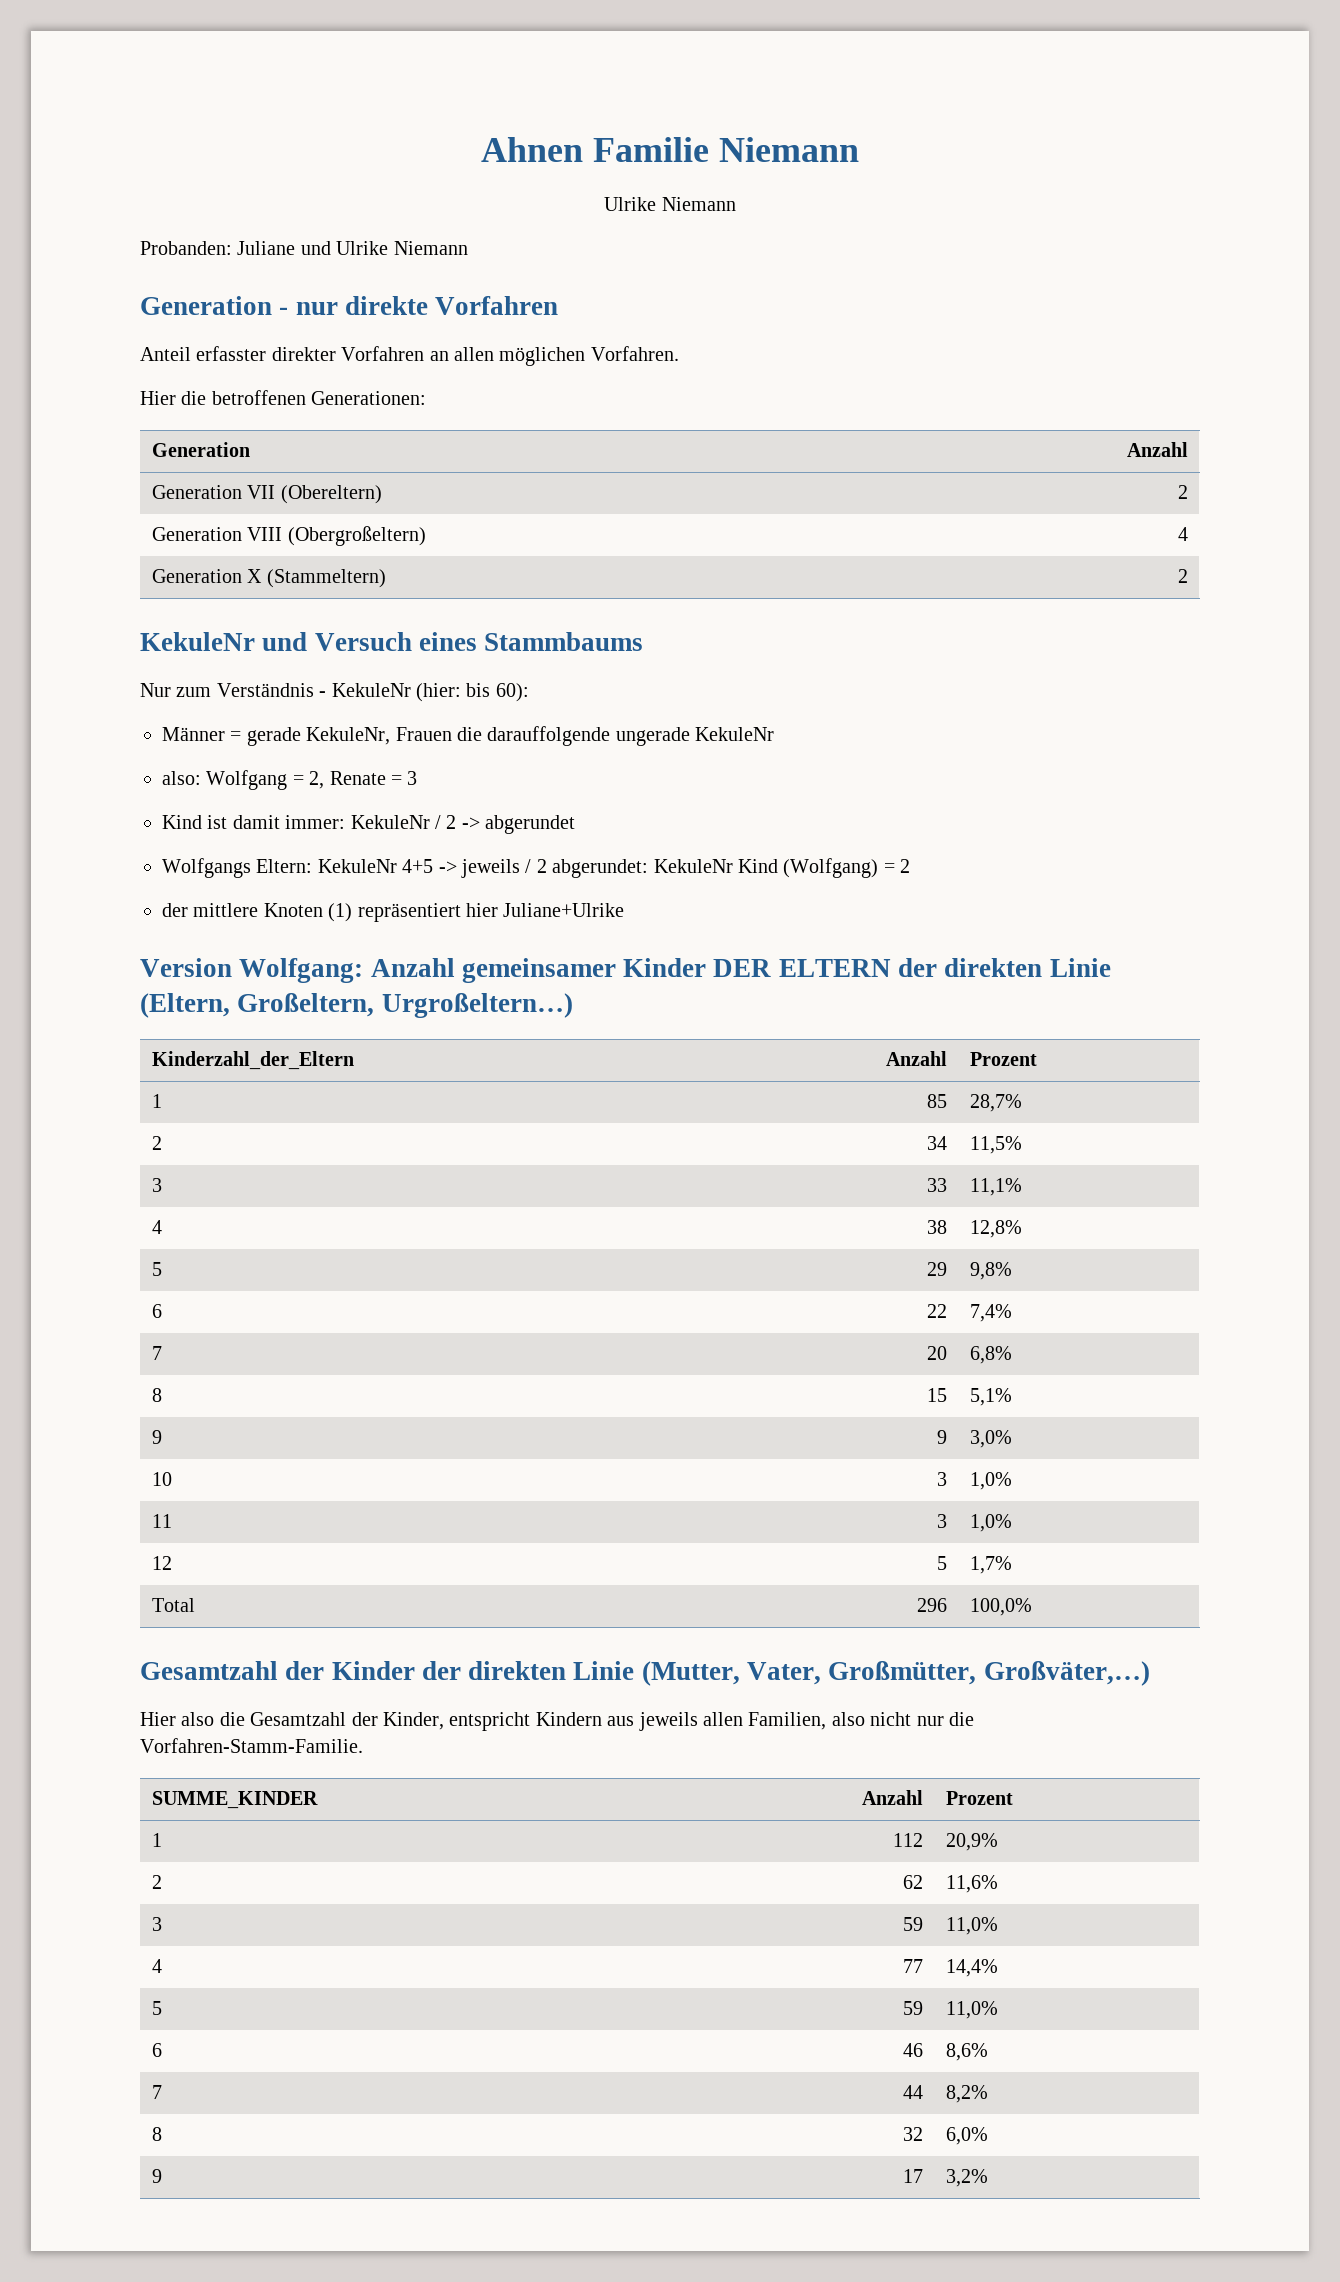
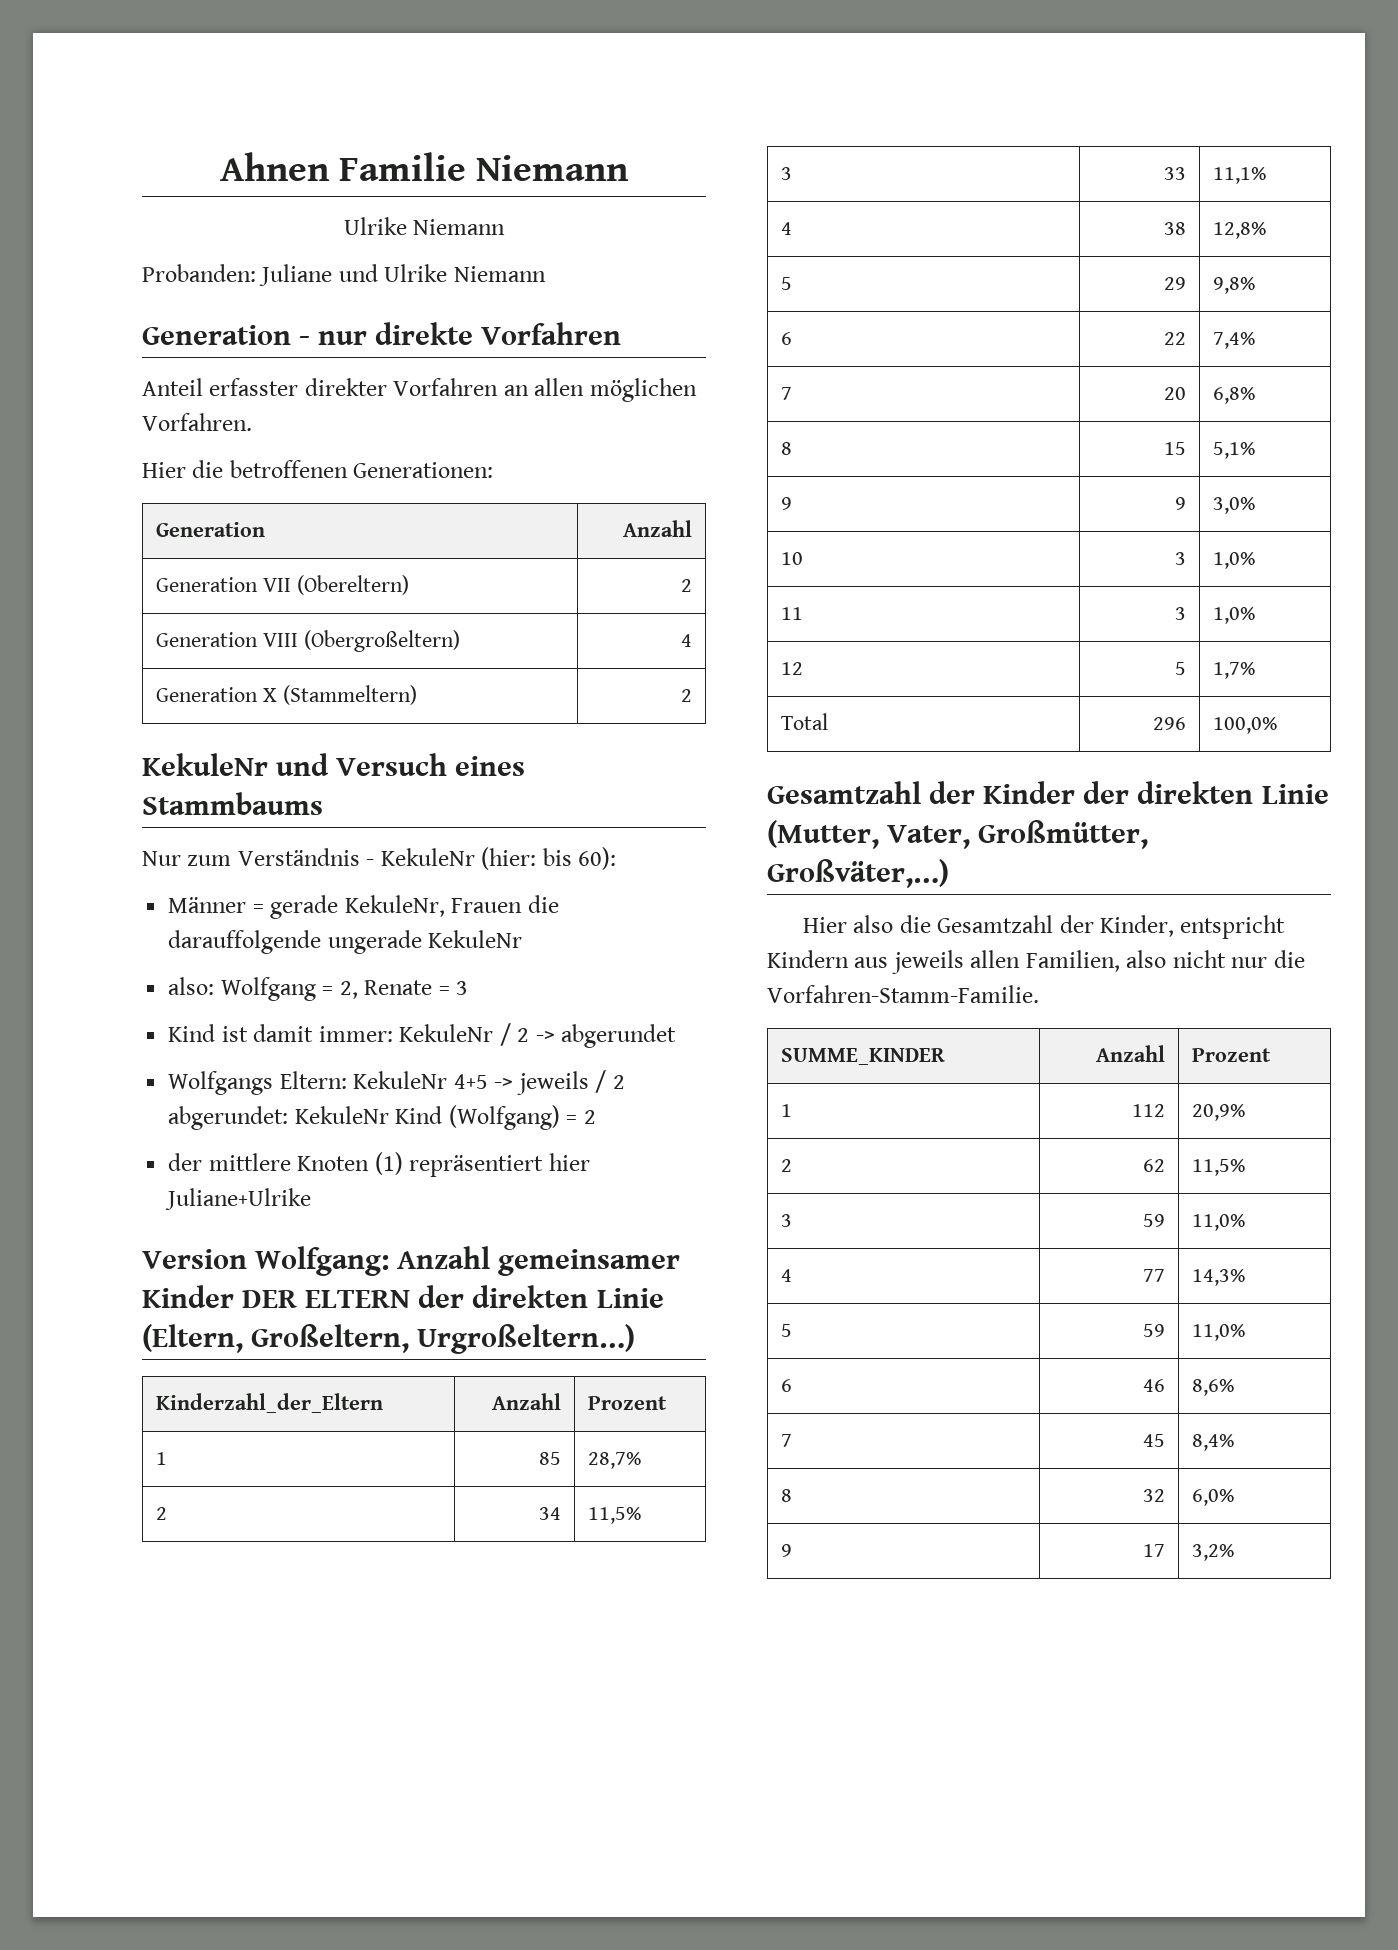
- 2 | 62 | 11,6%
+ 2 | 62 | 11,5%
- 4 | 77 | 14,4%
+ 4 | 77 | 14,3%
- 7 | 44 | 8,2%
+ 7 | 45 | 8,4%

